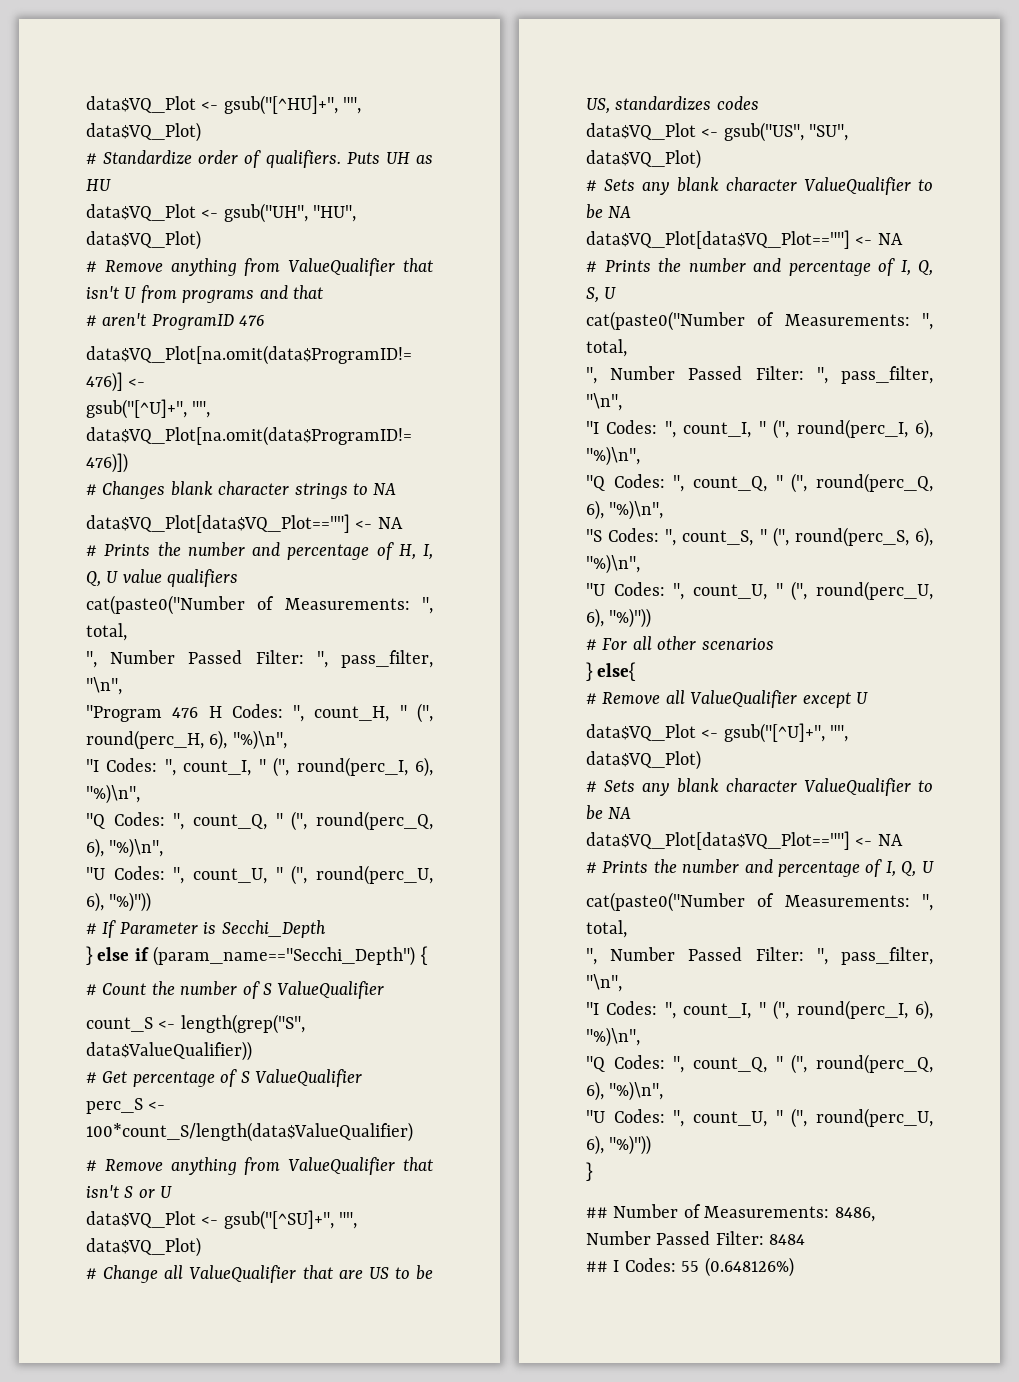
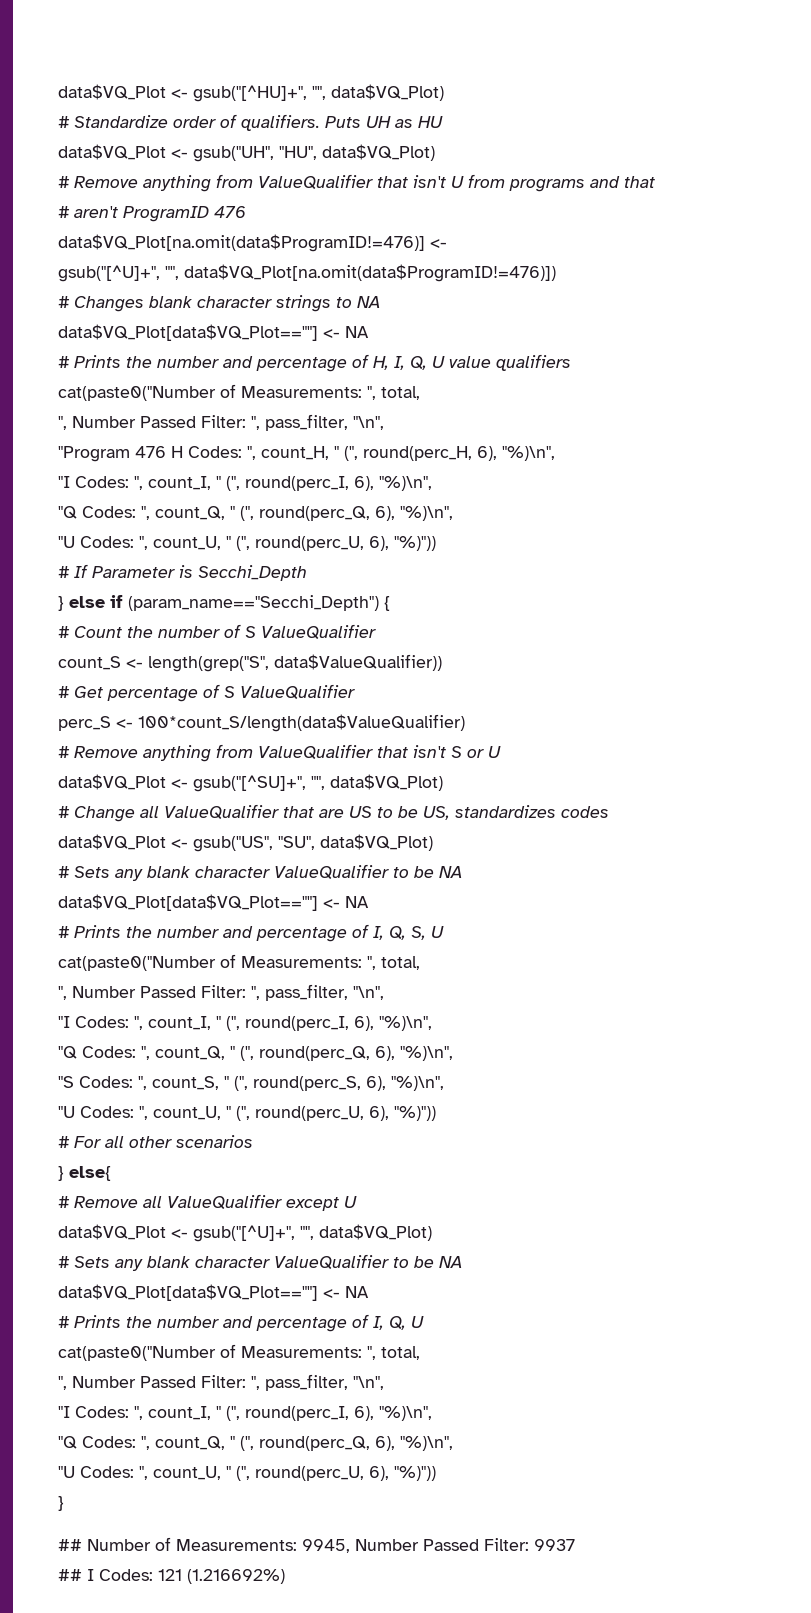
- ## Number of Measurements: 8486, Number Passed Filter: 8484
+ ## Number of Measurements: 9945, Number Passed Filter: 9937
- ## I Codes: 55 (0.648126%)
+ ## I Codes: 121 (1.216692%)

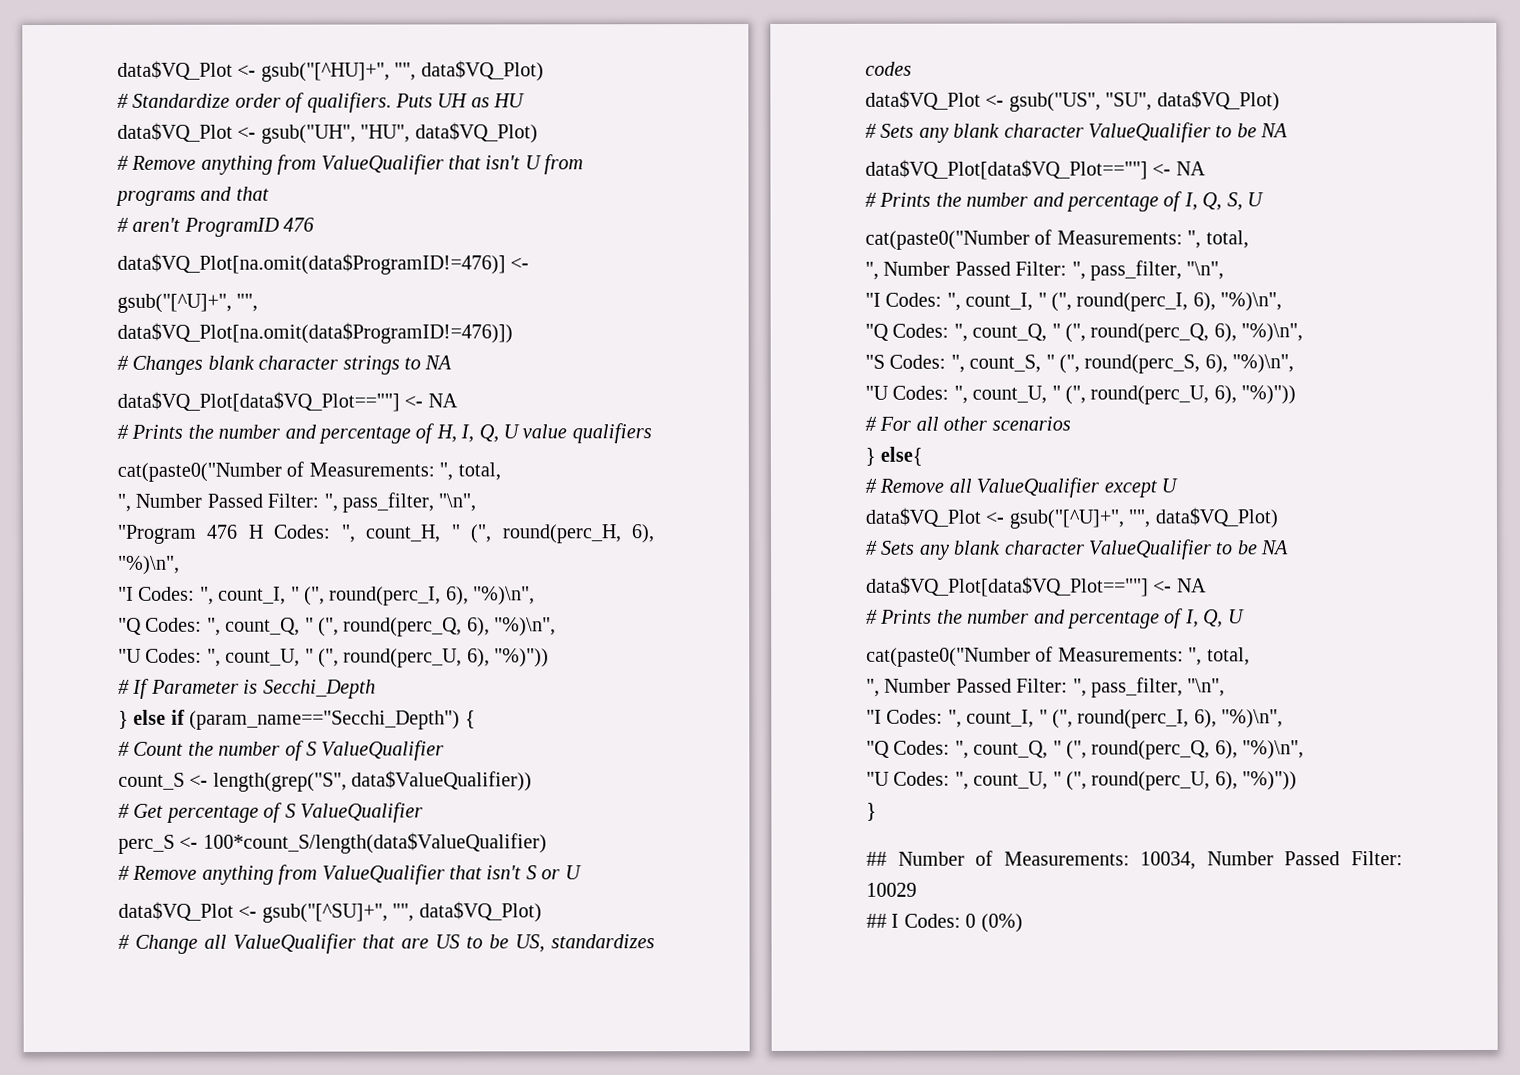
- ## Number of Measurements: 9945, Number Passed Filter: 9937
+ ## Number of Measurements: 10034, Number Passed Filter: 10029
- ## I Codes: 121 (1.216692%)
+ ## I Codes: 0 (0%)

